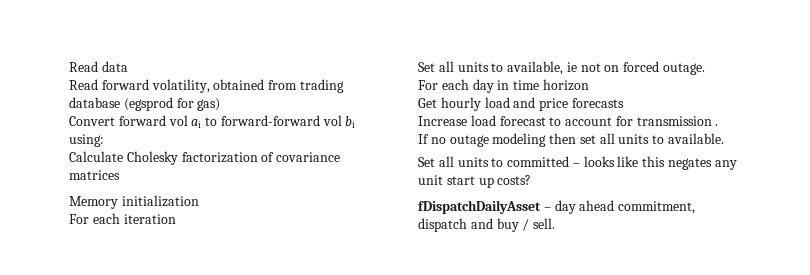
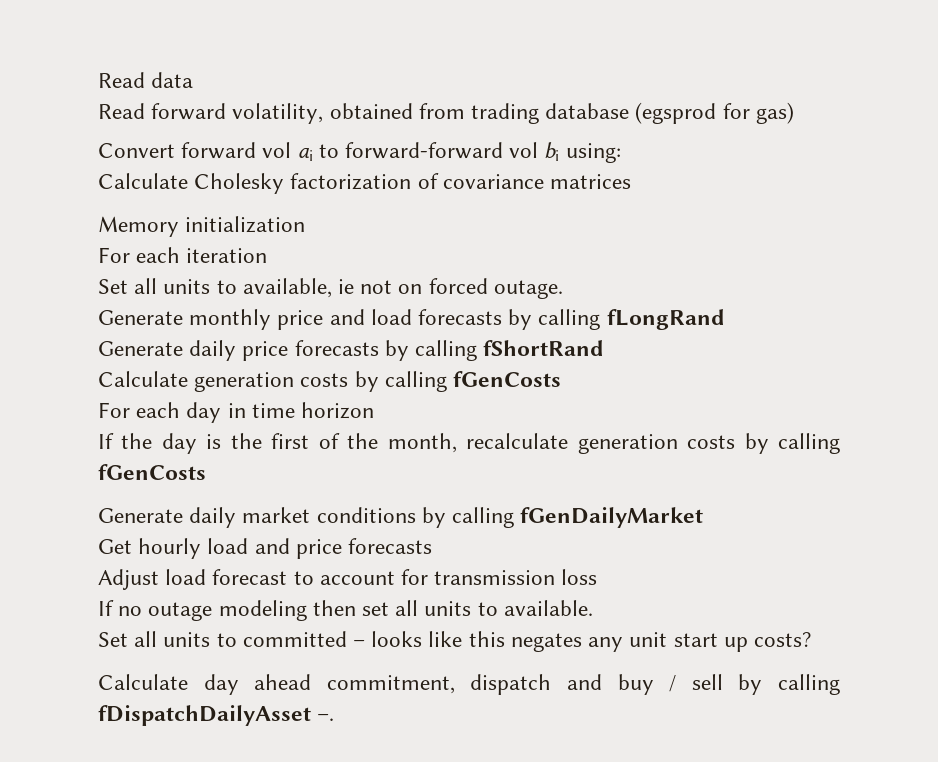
+ Generate monthly price and load forecasts by calling fLongRand
+ Generate daily price forecasts by calling fShortRand
+ Calculate generation costs by calling fGenCosts
+ If the day is the first of the month, recalculate generation costs by calling fGenCosts
+ Generate daily market conditions by calling fGenDailyMarket
- Increase load forecast to account for transmission .
+ Adjust load forecast to account for transmission loss
- fDispatchDailyAsset – day ahead commitment, dispatch and buy / sell.
+ Calculate day ahead commitment, dispatch and buy / sell by calling fDispatchDailyAsset –.

